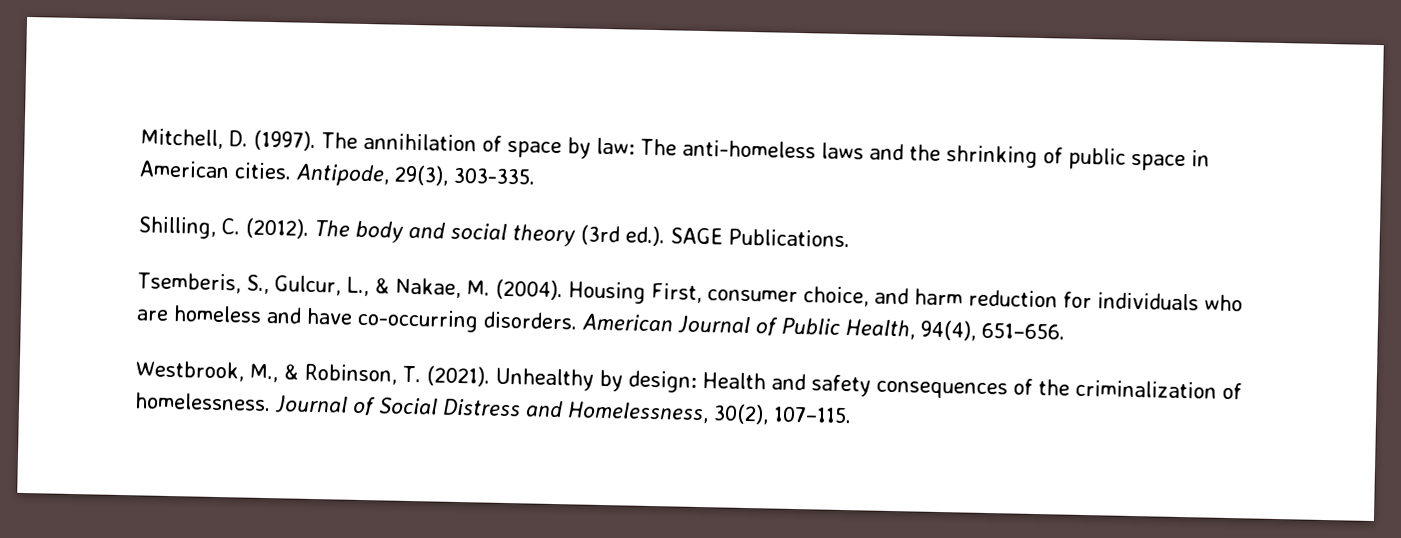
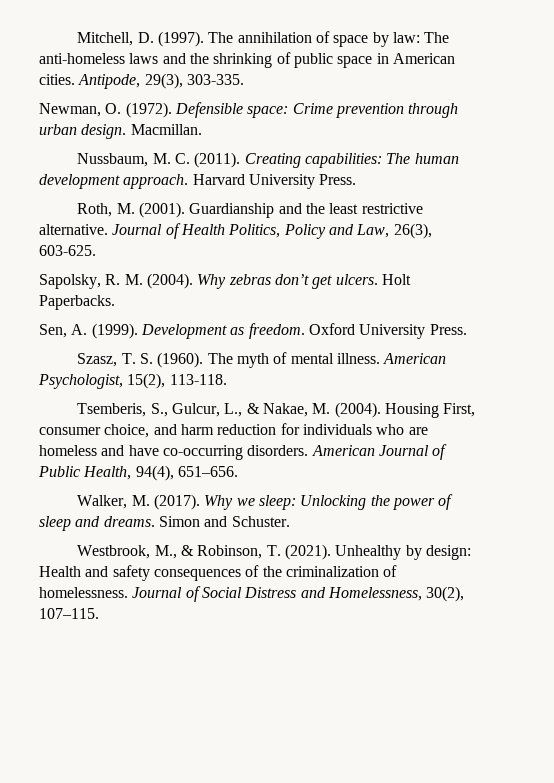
- Shilling, C. (2012). The body and social theory (3rd ed.). SAGE Publications.
+ Newman, O. (1972). Defensible space: Crime prevention through urban design. Macmillan.
+ Nussbaum, M. C. (2011). Creating capabilities: The human development approach. Harvard University Press.
+ Roth, M. (2001). Guardianship and the least restrictive alternative. Journal of Health Politics, Policy and Law, 26(3), 603-625.
+ Sapolsky, R. M. (2004). Why zebras don’t get ulcers. Holt Paperbacks.
+ Sen, A. (1999). Development as freedom. Oxford University Press.
+ Szasz, T. S. (1960). The myth of mental illness. American Psychologist, 15(2), 113-118.
+ Walker, M. (2017). Why we sleep: Unlocking the power of sleep and dreams. Simon and Schuster.

